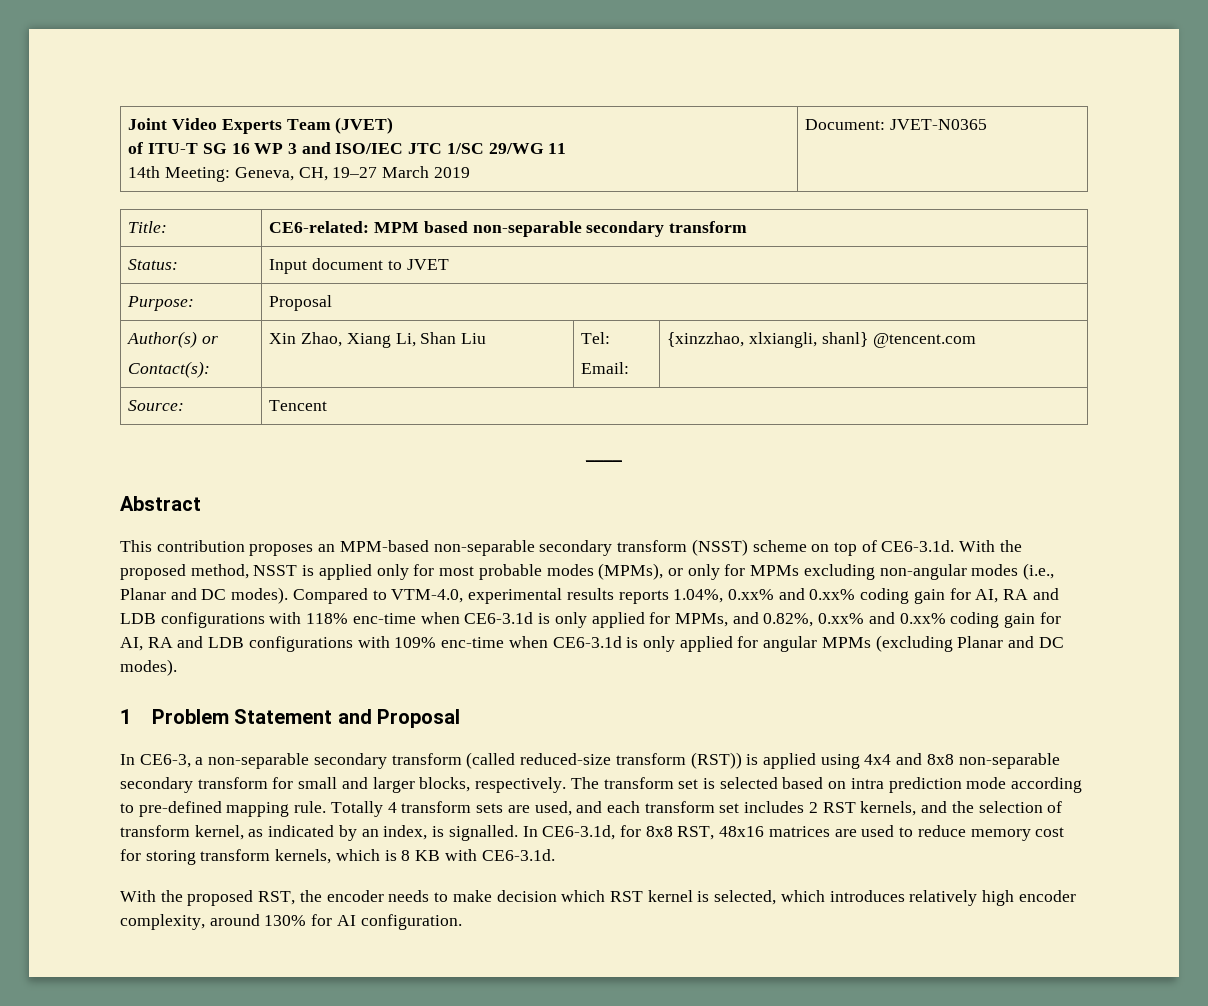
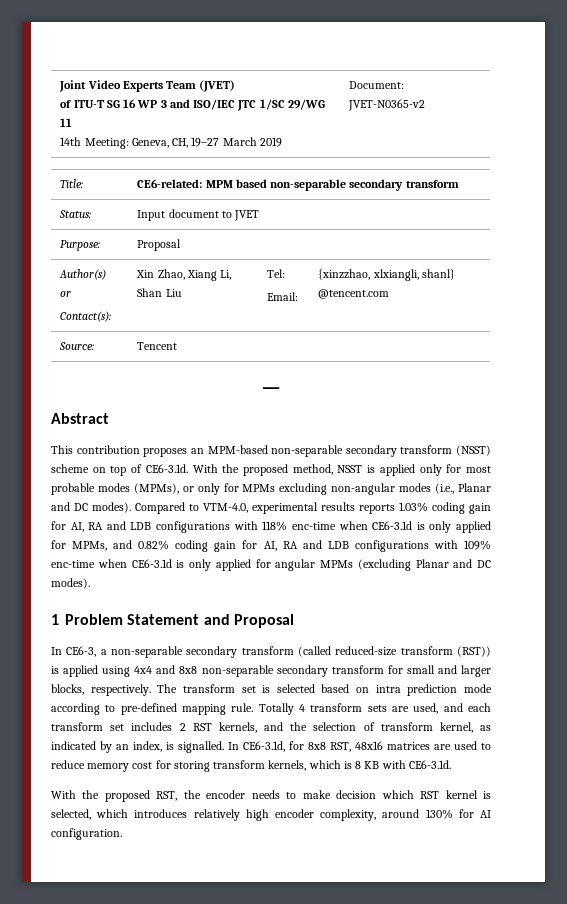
  Joint Video Experts Team (JVET)
  of ITU-T SG 16 WP 3 and ISO/IEC JTC 1/SC 29/WG 11
- 14th Meeting: Geneva, CH, 19–27 March 2019 | Document: JVET-N0365
+ 14th Meeting: Geneva, CH, 19–27 March 2019 | Document: JVET-N0365-v2
- Compared to VTM-4.0, experimental results reports 1.04%, 0.xx% and 0.xx% coding gain for AI, RA and LDB configurations with 118% enc-time when CE6-3.1d is only applied for MPMs, and 0.82%, 0.xx% and 0.xx% coding gain for AI, RA and LDB configurations with 109% enc-time when CE6-3.1d is only applied for angular MPMs (excluding Planar and DC modes).
+ Compared to VTM-4.0, experimental results reports 1.03% coding gain for AI, RA and LDB configurations with 118% enc-time when CE6-3.1d is only applied for MPMs, and 0.82% coding gain for AI, RA and LDB configurations with 109% enc-time when CE6-3.1d is only applied for angular MPMs (excluding Planar and DC modes).

